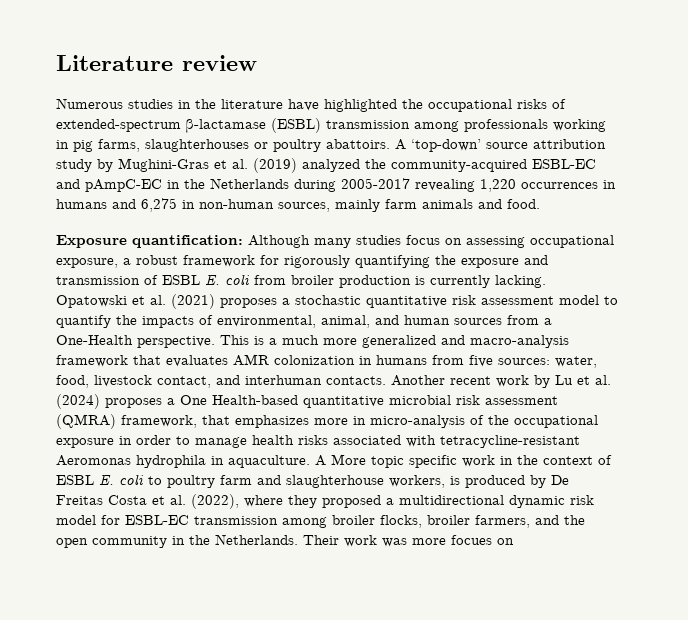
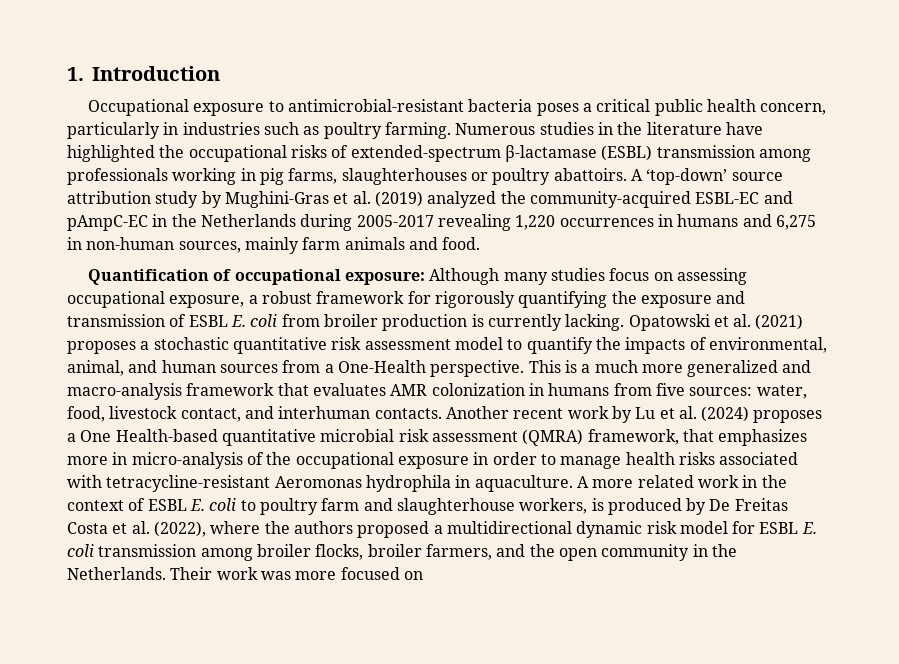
- Literature review
- Numerous studies in the literature have highlighted the occupational risks of extended-spectrum β-lactamase (ESBL) transmission among professionals working in pig farms, slaughterhouses or poultry abattoirs.
+ 1. Introduction
+ Occupational exposure to antimicrobial-resistant bacteria poses a critical public health concern, particularly in industries such as poultry farming. Numerous studies in the literature have highlighted the occupational risks of extended-spectrum β-lactamase (ESBL) transmission among professionals working in pig farms, slaughterhouses or poultry abattoirs.
- Exposure quantification: Although many studies focus on assessing occupational exposure, a robust framework for rigorously quantifying the exposure and transmission of ESBL E. coli from broiler production is currently lacking.
+ Quantification of occupational exposure: Although many studies focus on assessing occupational exposure, a robust framework for rigorously quantifying the exposure and transmission of ESBL E. coli from broiler production is currently lacking.
- A More topic specific work in the context of ESBL E. coli to poultry farm and slaughterhouse workers, is produced by De Freitas Costa et al. (2022), where they proposed a multidirectional dynamic risk model for ESBL-EC transmission among broiler flocks, broiler farmers, and the open community in the Netherlands.
+ A more related work in the context of ESBL E. coli to poultry farm and slaughterhouse workers, is produced by De Freitas Costa et al. (2022), where the authors proposed a multidirectional dynamic risk model for ESBL E. coli transmission among broiler flocks, broiler farmers, and the open community in the Netherlands.
- Their work was more focues on
+ Their work was more focused on

